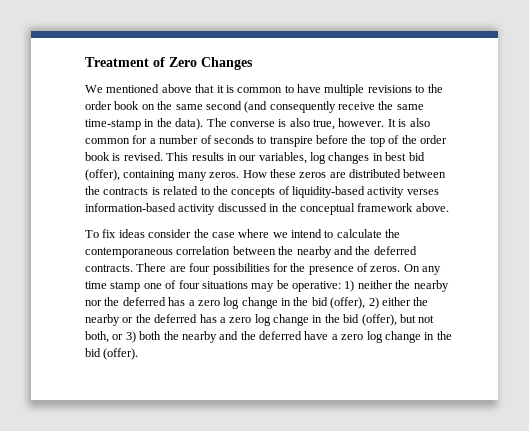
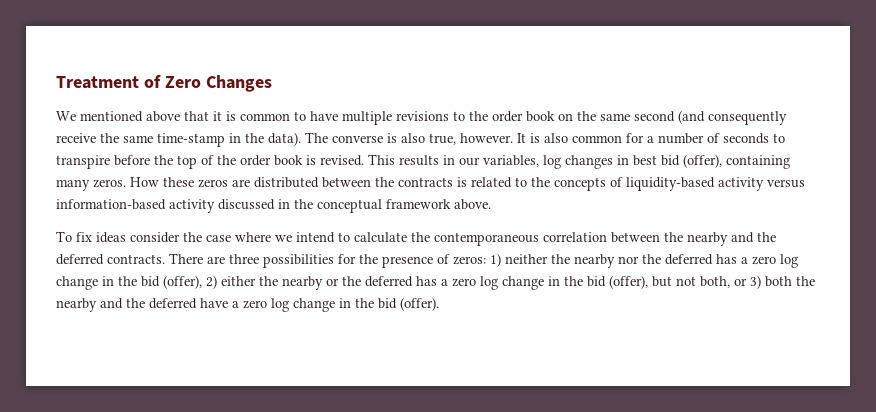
- How these zeros are distributed between the contracts is related to the concepts of liquidity-based activity verses information-based activity discussed in the conceptual framework above.
+ How these zeros are distributed between the contracts is related to the concepts of liquidity-based activity versus information-based activity discussed in the conceptual framework above.
- There are four possibilities for the presence of zeros. On any time stamp one of four situations may be operative: 1) neither the nearby nor the deferred has a zero log change in the bid (offer), 2) either the nearby or the deferred has a zero log change in the bid (offer), but not both, or 3) both the nearby and the deferred have a zero log change in the bid (offer).
+ There are three possibilities for the presence of zeros: 1) neither the nearby nor the deferred has a zero log change in the bid (offer), 2) either the nearby or the deferred has a zero log change in the bid (offer), but not both, or 3) both the nearby and the deferred have a zero log change in the bid (offer).

